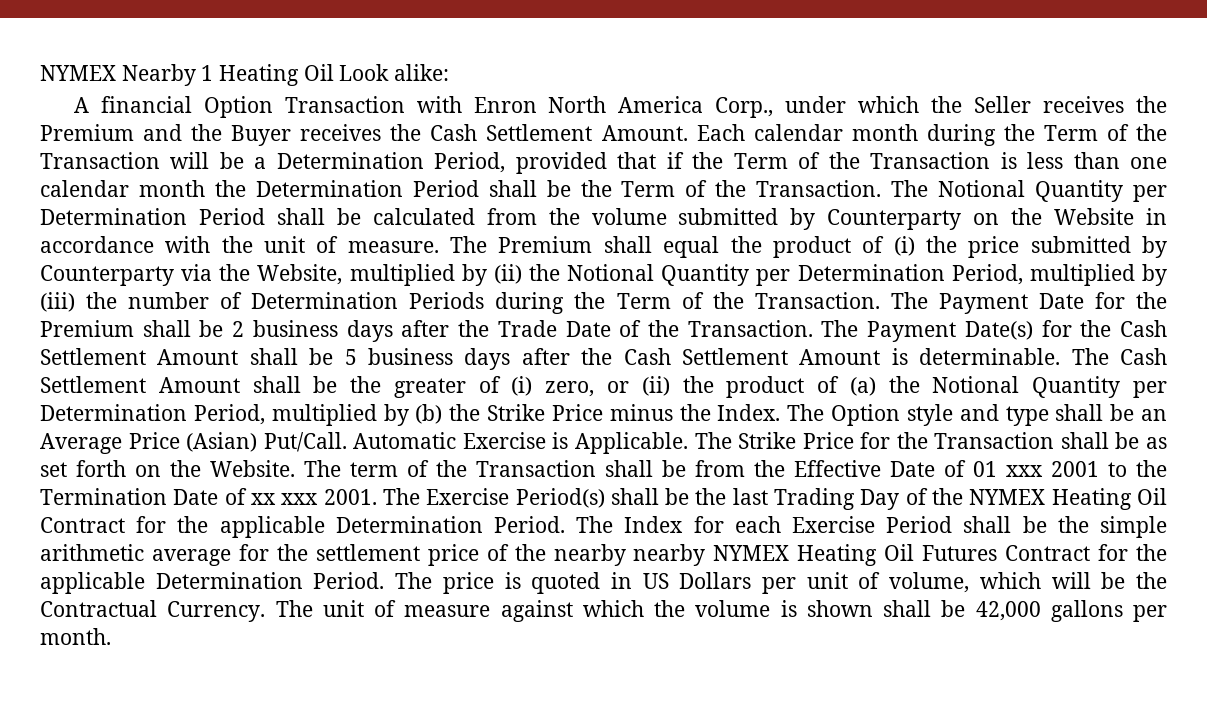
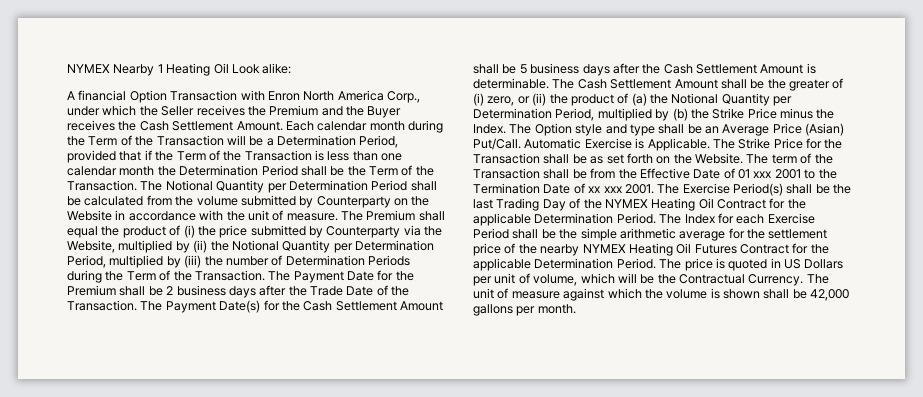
- The Index for each Exercise Period shall be the simple arithmetic average for the settlement price of the nearby nearby NYMEX Heating Oil Futures Contract for the applicable Determination Period.
+ The Index for each Exercise Period shall be the simple arithmetic average for the settlement price of the nearby NYMEX Heating Oil Futures Contract for the applicable Determination Period.

